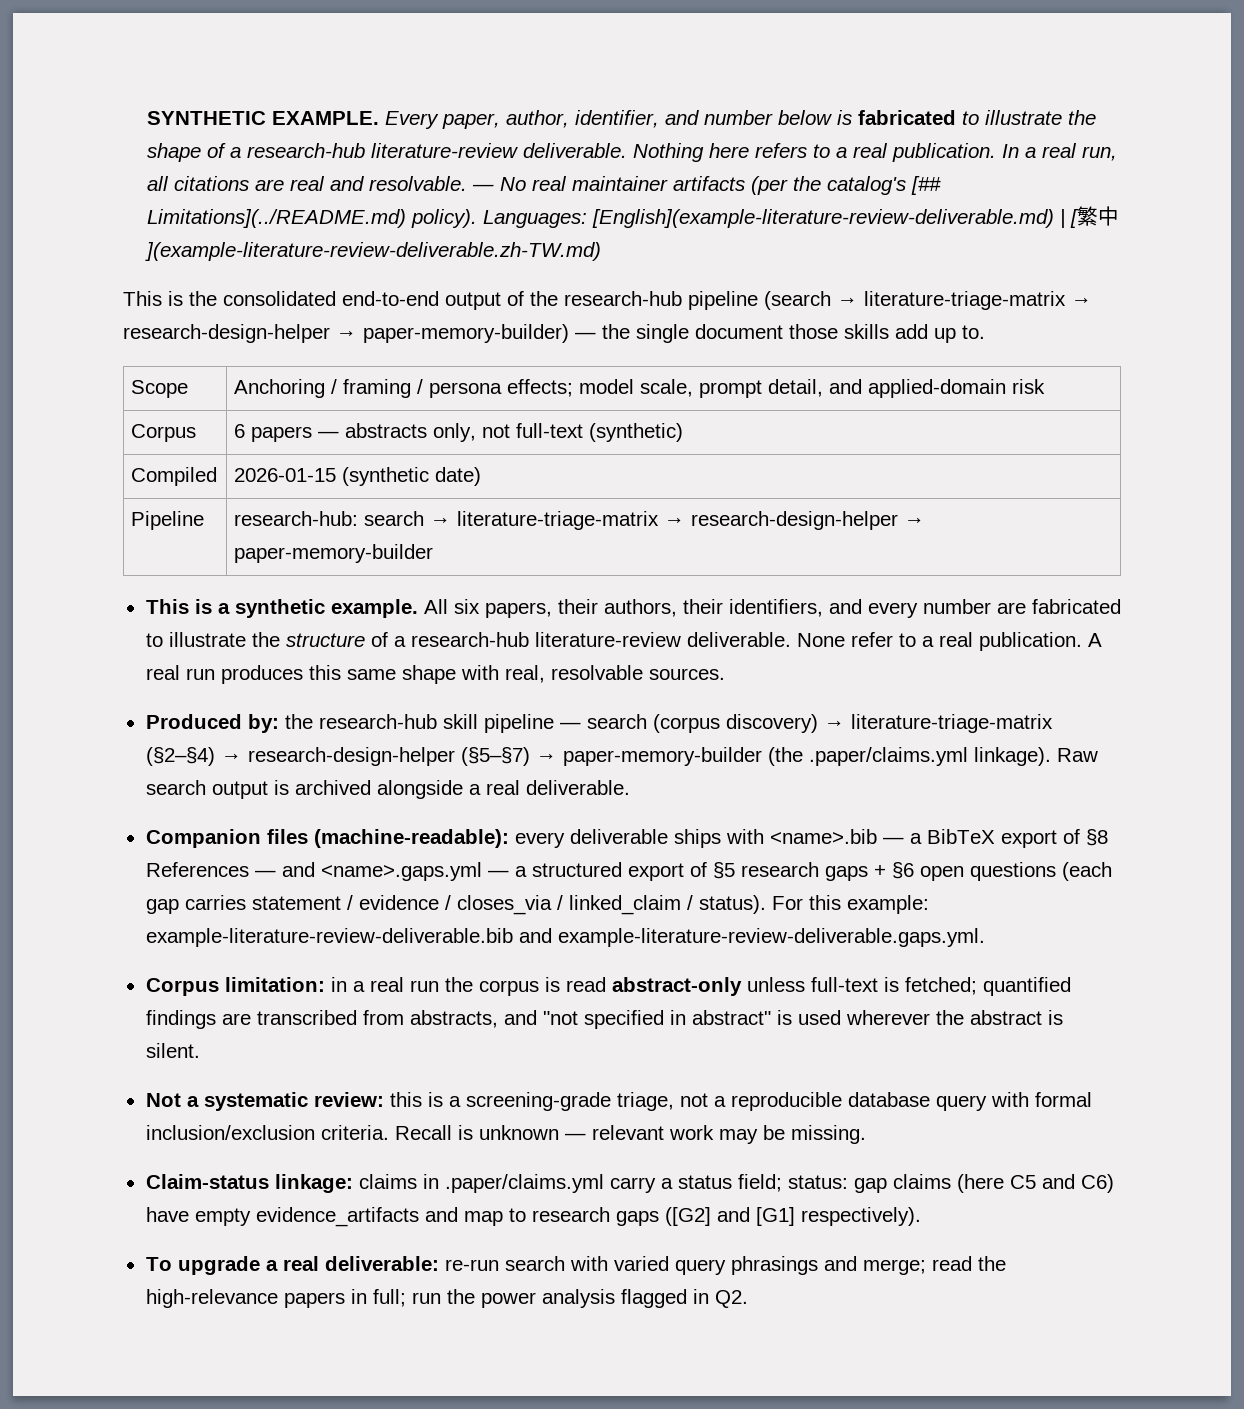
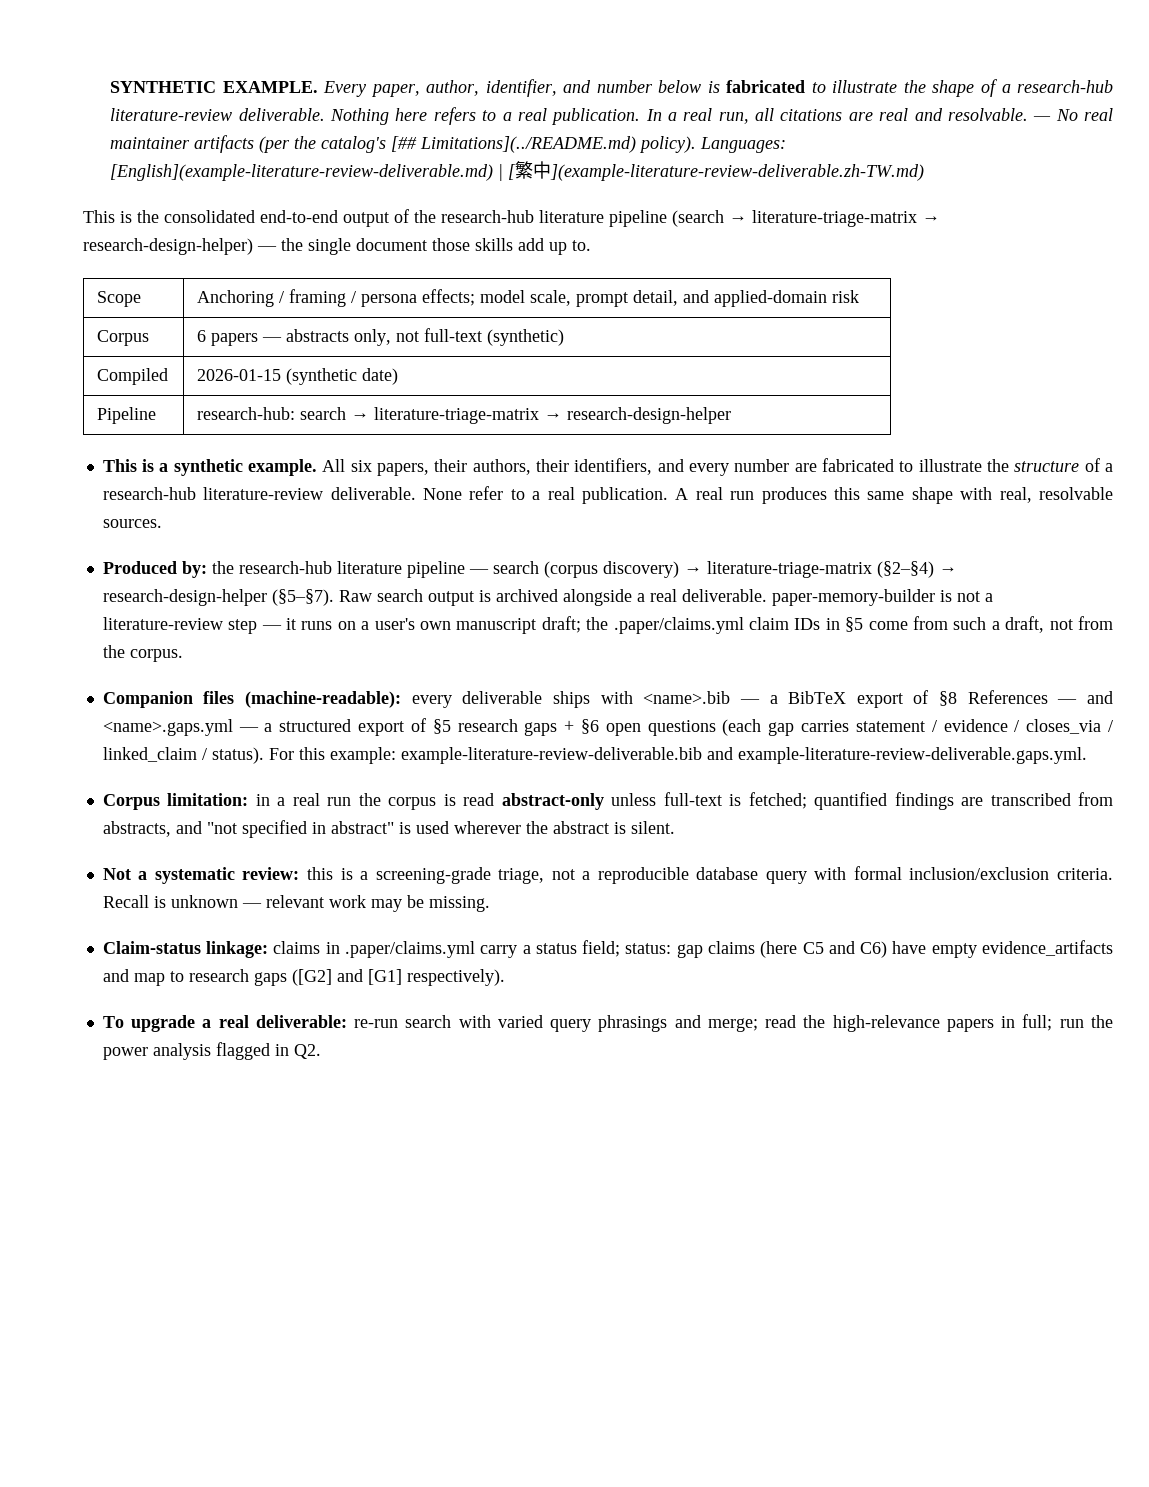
- This is the consolidated end-to-end output of the research-hub pipeline (search → literature-triage-matrix → research-design-helper → paper-memory-builder) — the single document those skills add up to.
+ This is the consolidated end-to-end output of the research-hub literature pipeline (search → literature-triage-matrix → research-design-helper) — the single document those skills add up to.
- Pipeline | research-hub: search → literature-triage-matrix → research-design-helper → paper-memory-builder
+ Pipeline | research-hub: search → literature-triage-matrix → research-design-helper
- Produced by: the research-hub skill pipeline — search (corpus discovery) → literature-triage-matrix (§2–§4) → research-design-helper (§5–§7) → paper-memory-builder (the .paper/claims.yml linkage).
+ Produced by: the research-hub literature pipeline — search (corpus discovery) → literature-triage-matrix (§2–§4) → research-design-helper (§5–§7).
- Raw search output is archived alongside a real deliverable.
+ Raw search output is archived alongside a real deliverable. paper-memory-builder is not a literature-review step — it runs on a user's own manuscript draft; the .paper/claims.yml claim IDs in §5 come from such a draft, not from the corpus.

